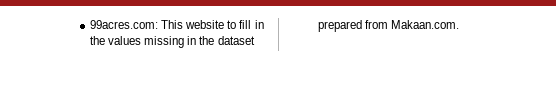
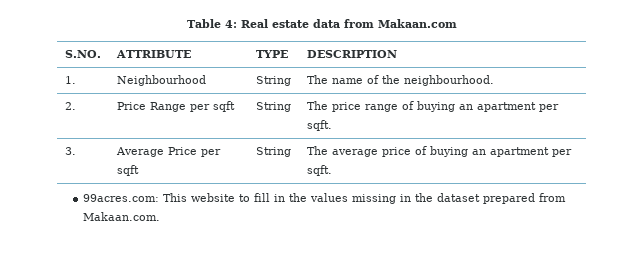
+ Table 4: Real estate data from Makaan.com
+ S.NO. | ATTRIBUTE | TYPE | DESCRIPTION
+ 1. | Neighbourhood | String | The name of the neighbourhood.
+ 2. | Price Range per sqft | String | The price range of buying an apartment per sqft.
+ 3. | Average Price per sqft | String | The average price of buying an apartment per sqft.

